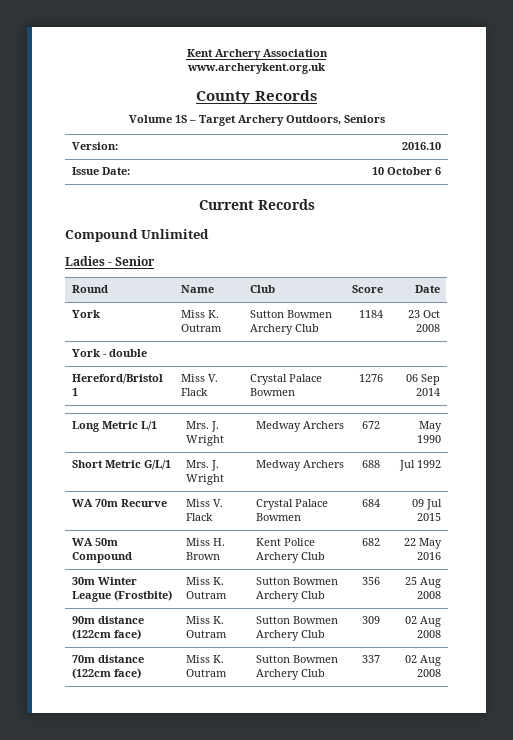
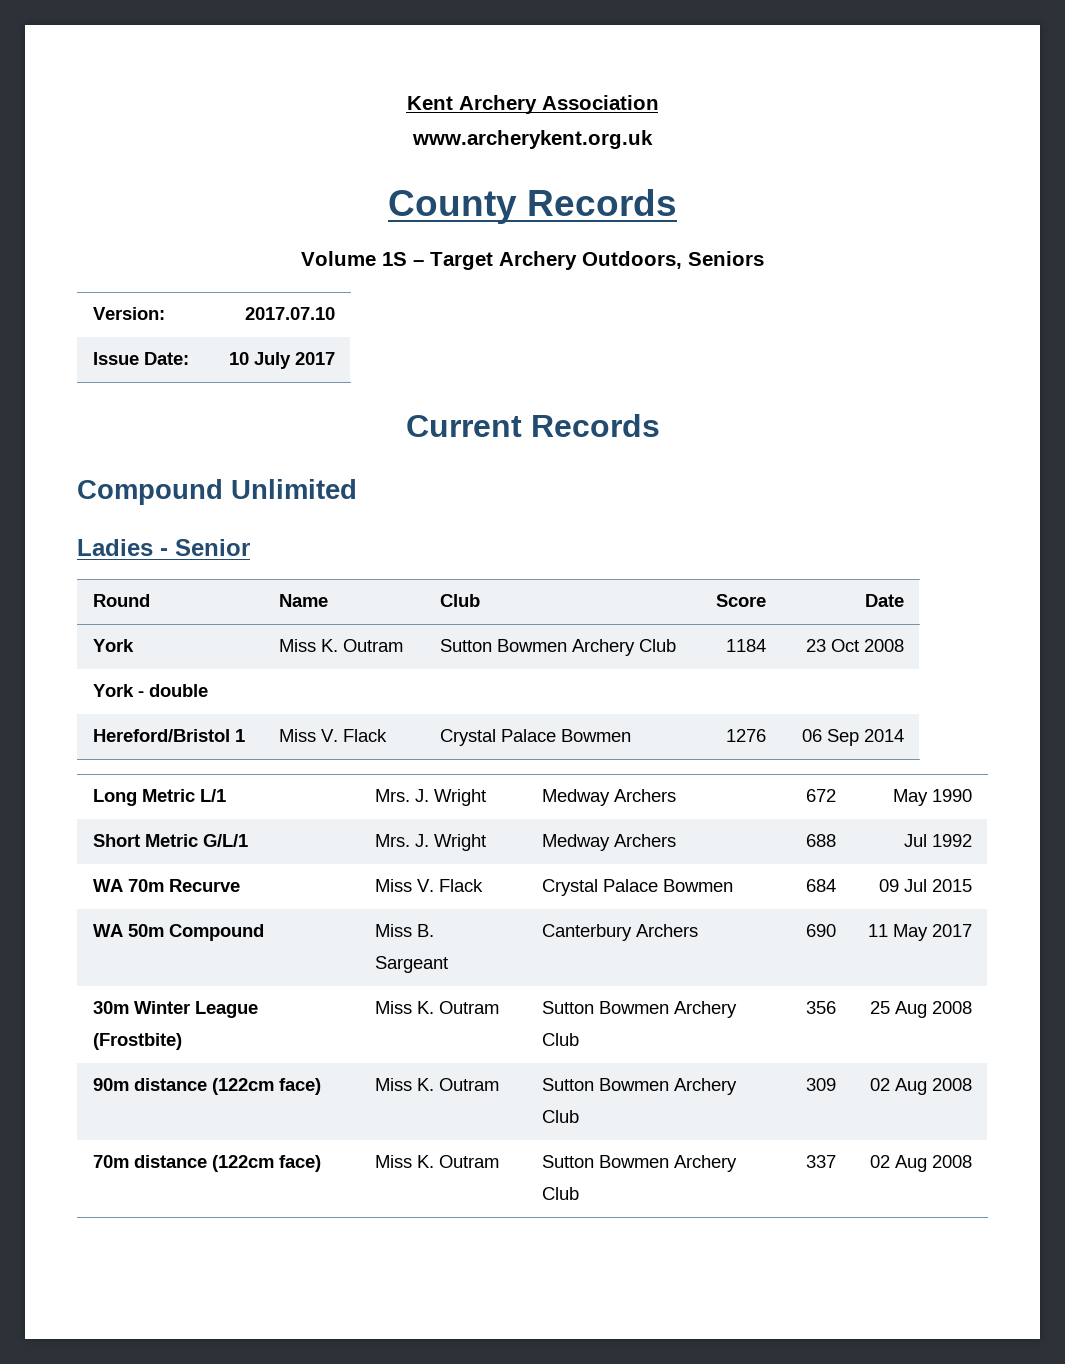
- Version: | 2016.10
+ Version: | 2017.07.10
- Issue Date: | 10 October 6
+ Issue Date: | 10 July 2017
- WA 50m Compound | Miss H. Brown | Kent Police Archery Club | 682 | 22 May 2016
+ WA 50m Compound | Miss B. Sargeant | Canterbury Archers | 690 | 11 May 2017

